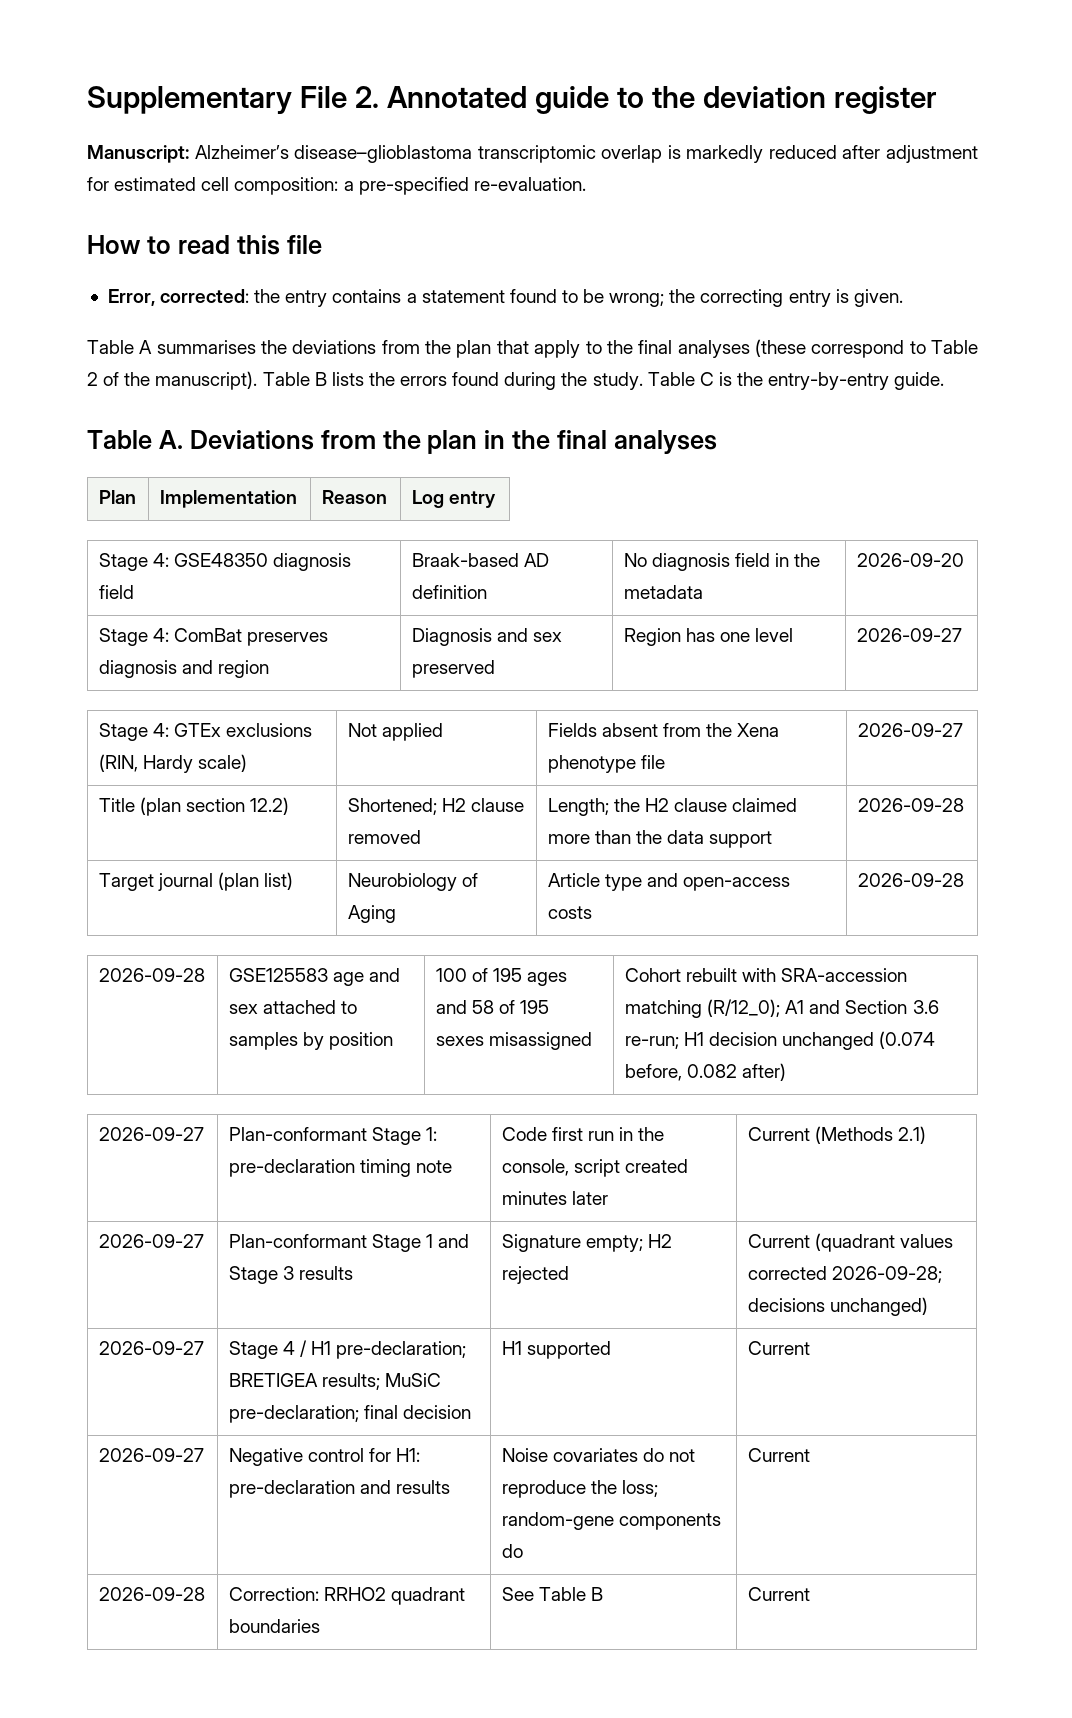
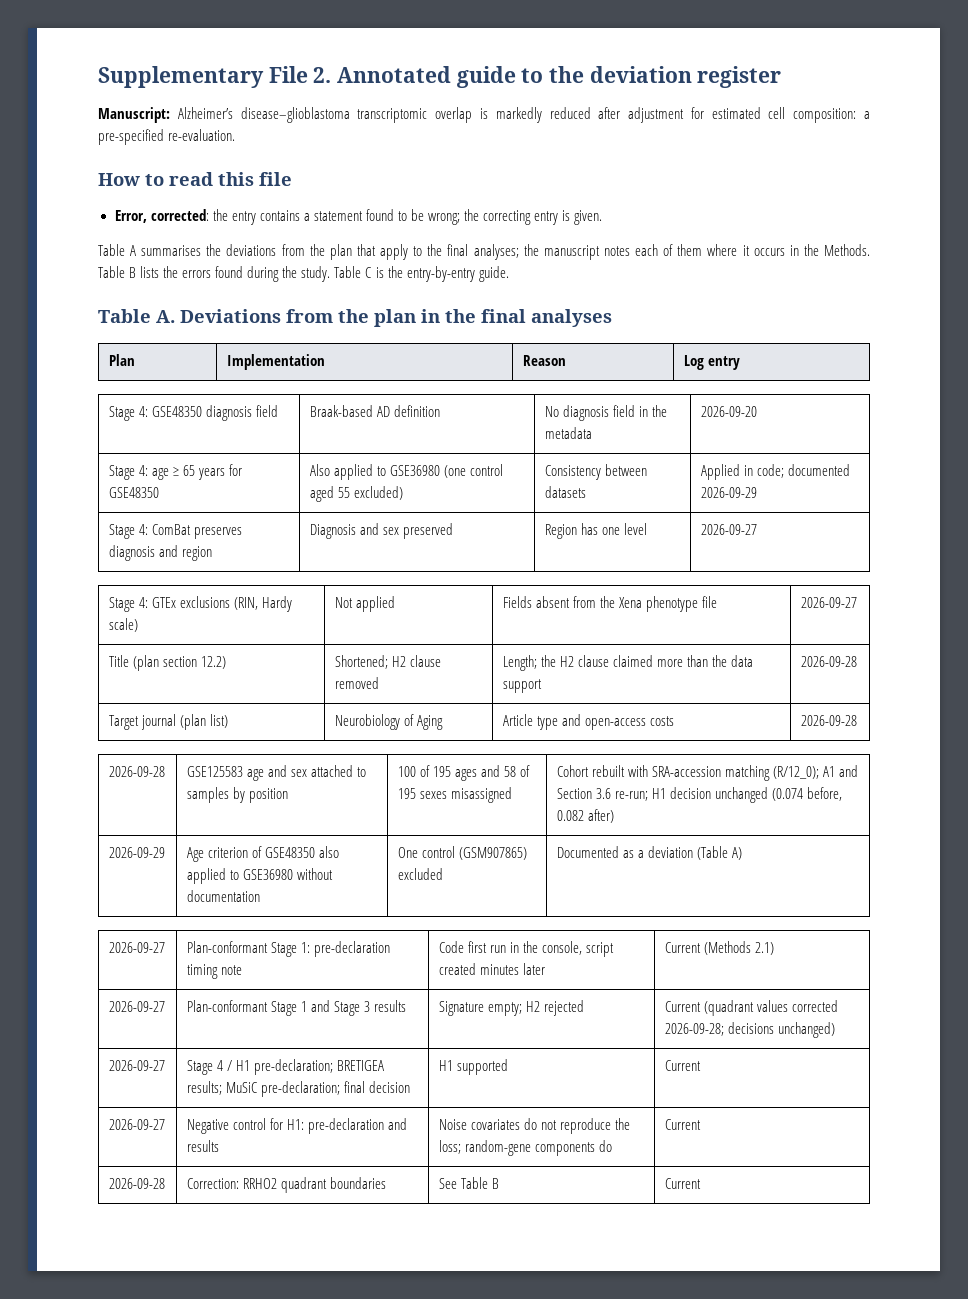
- Table A summarises the deviations from the plan that apply to the final analyses (these correspond to Table 2 of the manuscript).
+ Table A summarises the deviations from the plan that apply to the final analyses; the manuscript notes each of them where it occurs in the Methods.
+ Stage 4: age ≥ 65 years for GSE48350 | Also applied to GSE36980 (one control aged 55 excluded) | Consistency between datasets | Applied in code; documented 2026-09-29
+ 2026-09-29 | Age criterion of GSE48350 also applied to GSE36980 without documentation | One control (GSM907865) excluded | Documented as a deviation (Table A)

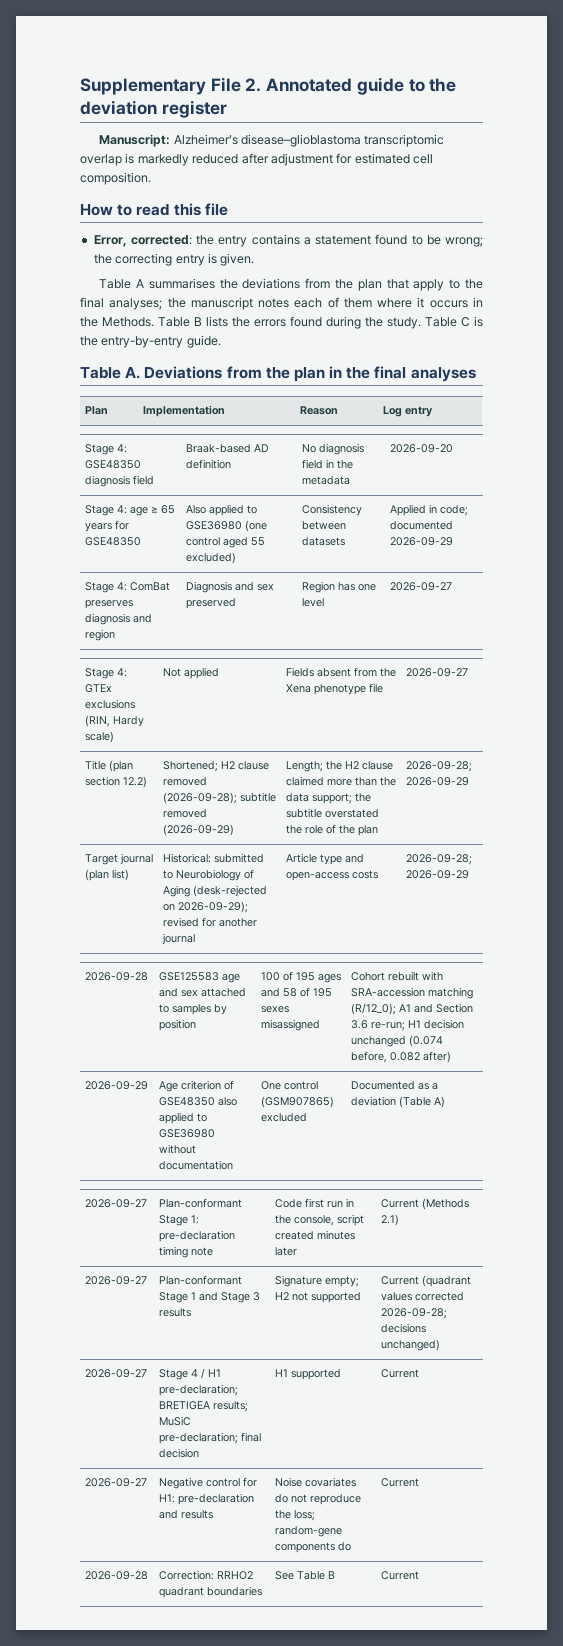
- Manuscript: Alzheimer’s disease–glioblastoma transcriptomic overlap is markedly reduced after adjustment for estimated cell composition: a pre-specified re-evaluation.
+ Manuscript: Alzheimer’s disease–glioblastoma transcriptomic overlap is markedly reduced after adjustment for estimated cell composition.
- Title (plan section 12.2) | Shortened; H2 clause removed | Length; the H2 clause claimed more than the data support | 2026-09-28
+ Title (plan section 12.2) | Shortened; H2 clause removed (2026-09-28); subtitle removed (2026-09-29) | Length; the H2 clause claimed more than the data support; the subtitle overstated the role of the plan | 2026-09-28; 2026-09-29
- Target journal (plan list) | Neurobiology of Aging | Article type and open-access costs | 2026-09-28
+ Target journal (plan list) | Historical: submitted to Neurobiology of Aging (desk-rejected on 2026-09-29); revised for another journal | Article type and open-access costs | 2026-09-28; 2026-09-29
- 2026-09-27 | Plan-conformant Stage 1 and Stage 3 results | Signature empty; H2 rejected | Current (quadrant values corrected 2026-09-28; decisions unchanged)
+ 2026-09-27 | Plan-conformant Stage 1 and Stage 3 results | Signature empty; H2 not supported | Current (quadrant values corrected 2026-09-28; decisions unchanged)

